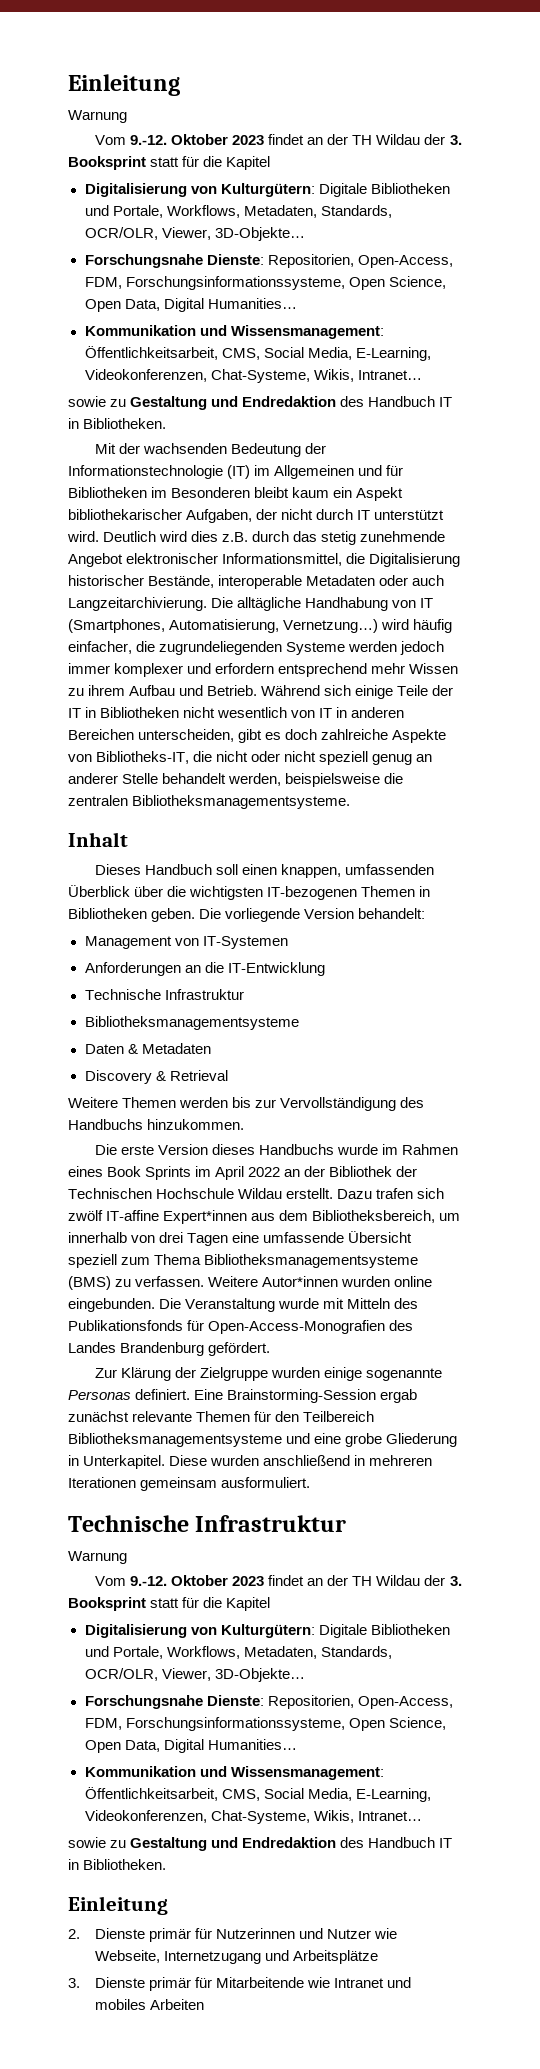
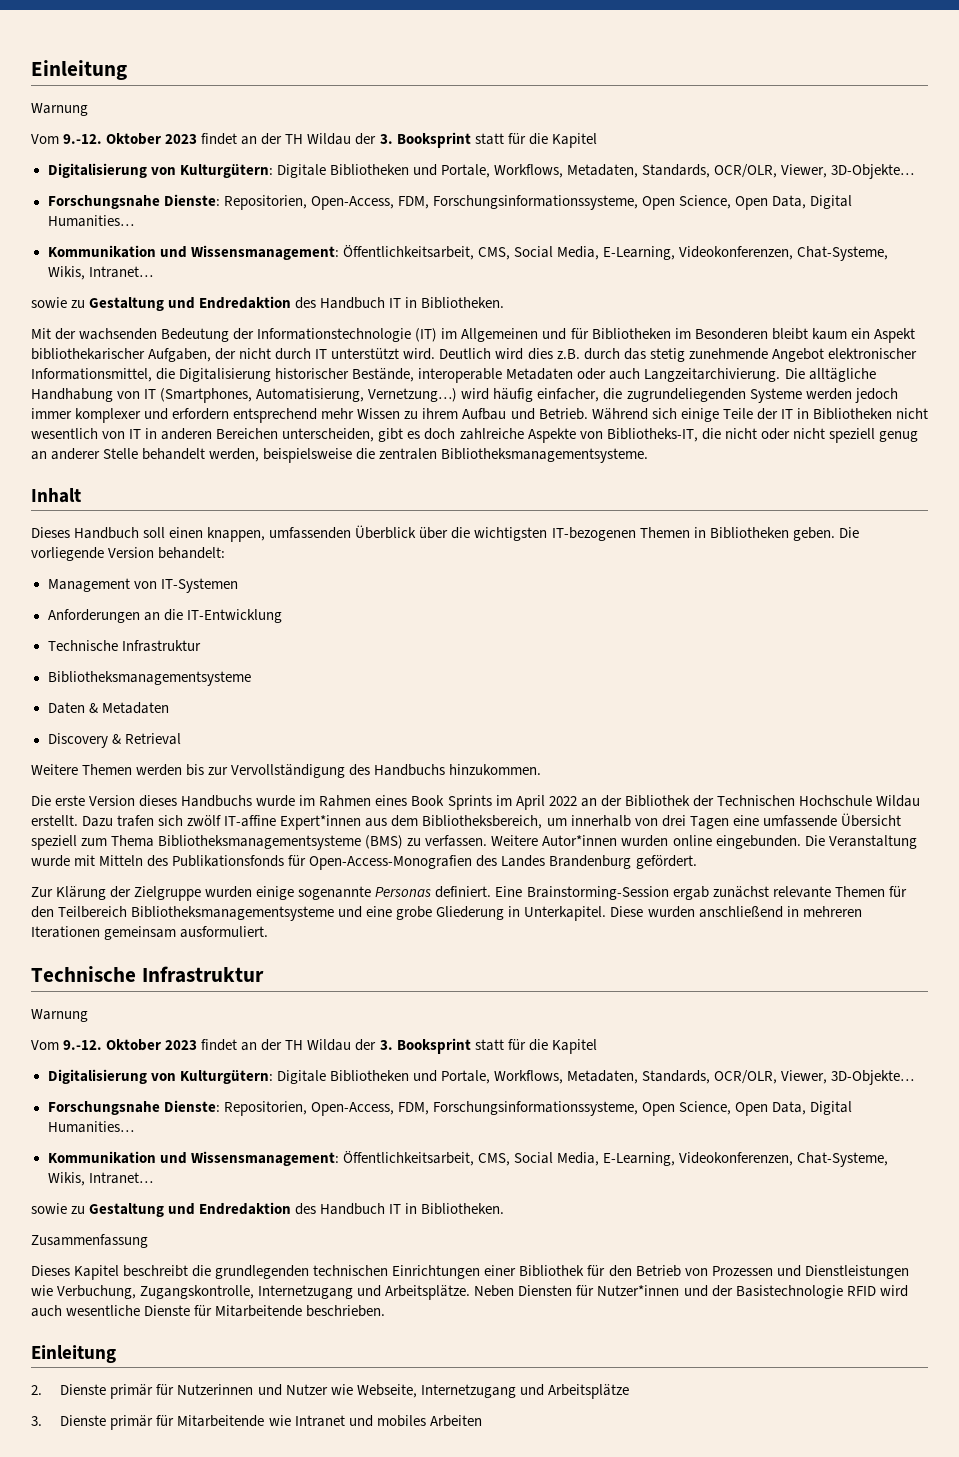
+ Zusammenfassung
+ Dieses Kapitel beschreibt die grundlegenden technischen Einrichtungen einer Bibliothek für den Betrieb von Prozessen und Dienstleistungen wie Verbuchung, Zugangskontrolle, Internetzugang und Arbeitsplätze. Neben Diensten für Nutzer*innen und der Basistechnologie RFID wird auch wesentliche Dienste für Mitarbeitende beschrieben.

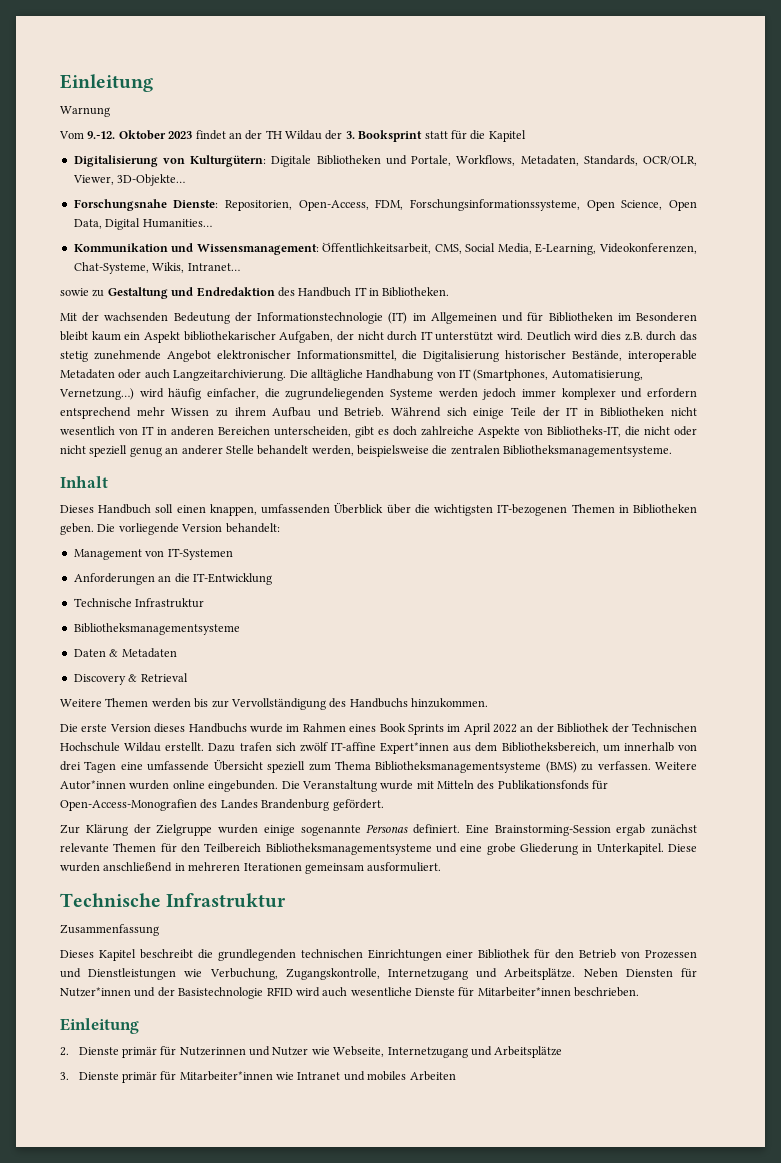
  Diese wurden anschließend in mehreren Iterationen gemeinsam ausformuliert.
  Technische Infrastruktur
- Warnung
- Vom 9.-12. Oktober 2023 findet an der TH Wildau der 3. Booksprint statt für die Kapitel
- Digitalisierung von Kulturgütern: Digitale Bibliotheken und Portale, Workflows, Metadaten, Standards, OCR/OLR, Viewer, 3D-Objekte…
- Forschungsnahe Dienste: Repositorien, Open-Access, FDM, Forschungsinformationssysteme, Open Science, Open Data, Digital Humanities…
- Kommunikation und Wissensmanagement: Öffentlichkeitsarbeit, CMS, Social Media, E-Learning, Videokonferenzen, Chat-Systeme, Wikis, Intranet…
- sowie zu Gestaltung und Endredaktion des Handbuch IT in Bibliotheken.
- Neben Diensten für Nutzer*innen und der Basistechnologie RFID wird auch wesentliche Dienste für Mitarbeitende beschrieben.
+ Neben Diensten für Nutzer*innen und der Basistechnologie RFID wird auch wesentliche Dienste für Mitarbeiter*innen beschrieben.
- 3. Dienste primär für Mitarbeitende wie Intranet und mobiles Arbeiten
+ 3. Dienste primär für Mitarbeiter*innen wie Intranet und mobiles Arbeiten

